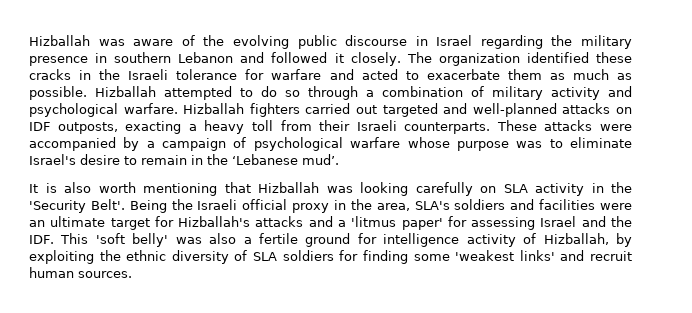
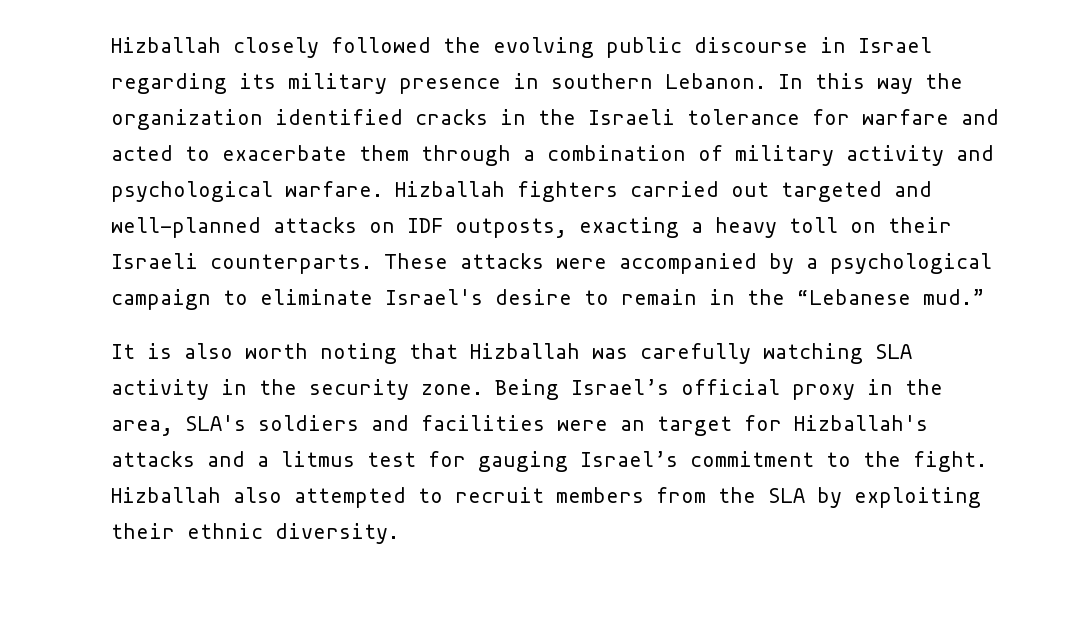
- Hizballah was aware of the evolving public discourse in Israel regarding the military presence in southern Lebanon and followed it closely. The organization identified these cracks in the Israeli tolerance for warfare and acted to exacerbate them as much as possible. Hizballah attempted to do so through a combination of military activity and psychological warfare.
+ Hizballah closely followed the evolving public discourse in Israel regarding its military presence in southern Lebanon. In this way the organization identified cracks in the Israeli tolerance for warfare and acted to exacerbate them through a combination of military activity and psychological warfare.
- Hizballah fighters carried out targeted and well-planned attacks on IDF outposts, exacting a heavy toll from their Israeli counterparts.
+ Hizballah fighters carried out targeted and well-planned attacks on IDF outposts, exacting a heavy toll on their Israeli counterparts.
- These attacks were accompanied by a campaign of psychological warfare whose purpose was to eliminate Israel's desire to remain in the ‘Lebanese mud’.
+ These attacks were accompanied by a psychological campaign to eliminate Israel's desire to remain in the “Lebanese mud.”
- It is also worth mentioning that Hizballah was looking carefully on SLA activity in the 'Security Belt'. Being the Israeli official proxy in the area, SLA's soldiers and facilities were an ultimate target for Hizballah's attacks and a 'litmus paper' for assessing Israel and the IDF. This 'soft belly' was also a fertile ground for intelligence activity of Hizballah, by exploiting the ethnic diversity of SLA soldiers for finding some 'weakest links' and recruit human sources.
+ It is also worth noting that Hizballah was carefully watching SLA activity in the security zone. Being Israel’s official proxy in the area, SLA's soldiers and facilities were an target for Hizballah's attacks and a litmus test for gauging Israel’s commitment to the fight. Hizballah also attempted to recruit members from the SLA by exploiting their ethnic diversity.

